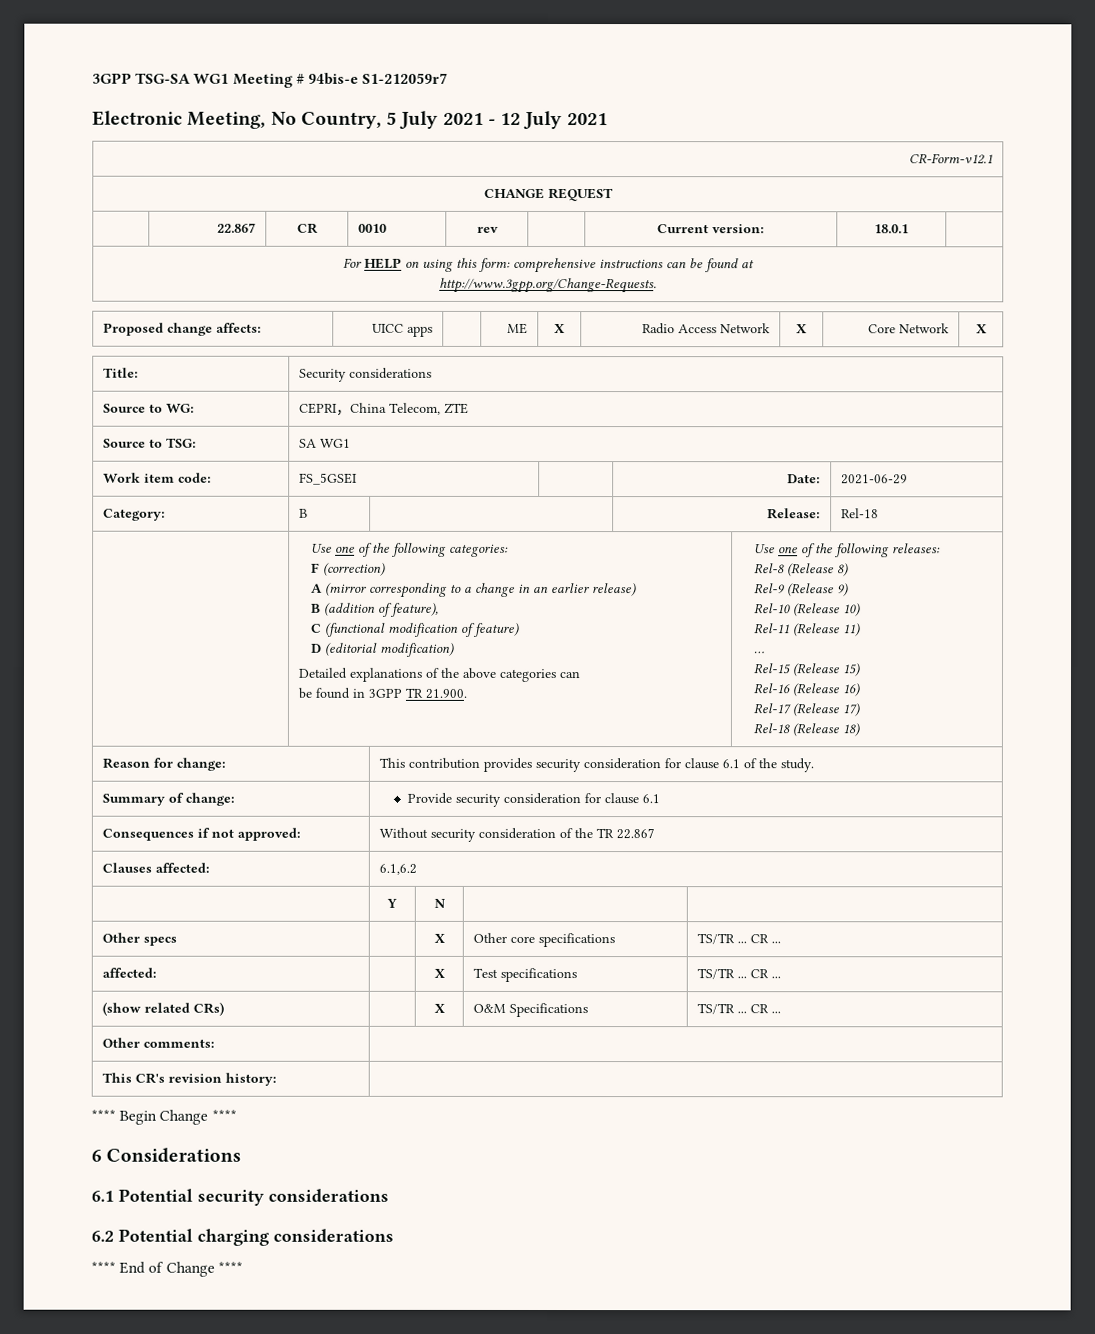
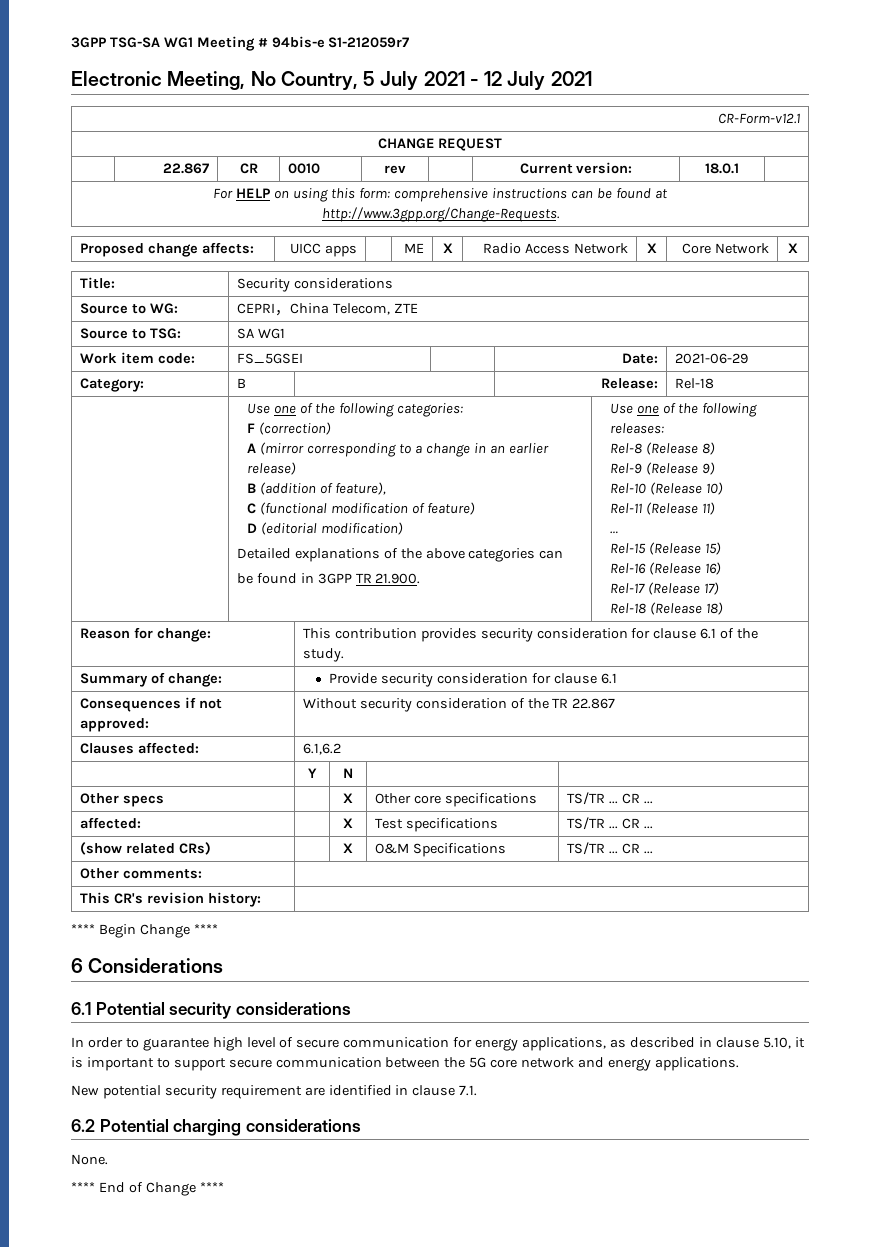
+ In order to guarantee high level of secure communication for energy applications, as described in clause 5.10, it is important to support secure communication between the 5G core network and energy applications.
+ New potential security requirement are identified in clause 7.1.
+ None.

